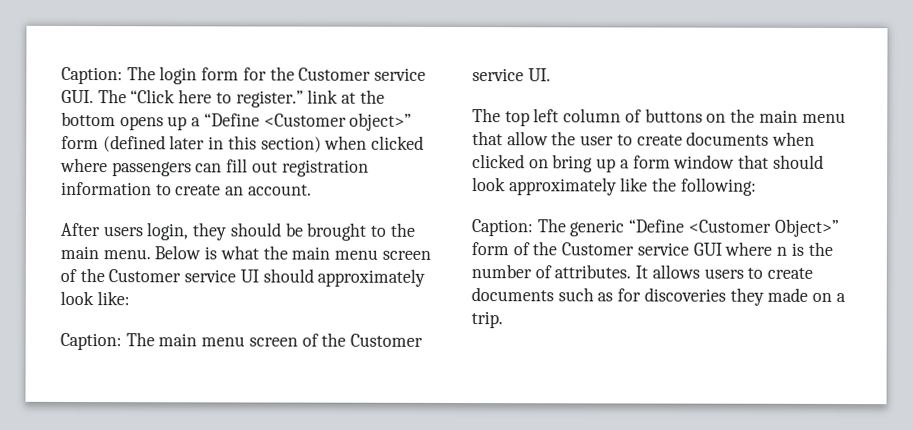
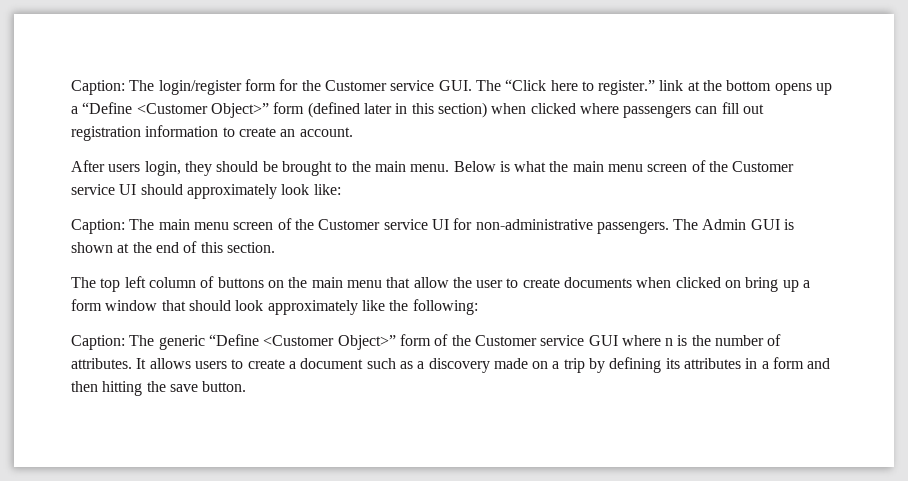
- Caption: The login form for the Customer service GUI. The “Click here to register.” link at the bottom opens up a “Define <Customer object>” form (defined later in this section) when clicked where passengers can fill out registration information to create an account.
+ Caption: The login/register form for the Customer service GUI. The “Click here to register.” link at the bottom opens up a “Define <Customer Object>” form (defined later in this section) when clicked where passengers can fill out registration information to create an account.
- Caption: The main menu screen of the Customer service UI.
+ Caption: The main menu screen of the Customer service UI for non-administrative passengers. The Admin GUI is shown at the end of this section.
- It allows users to create documents such as for discoveries they made on a trip.
+ It allows users to create a document such as a discovery made on a trip by defining its attributes in a form and then hitting the save button.

